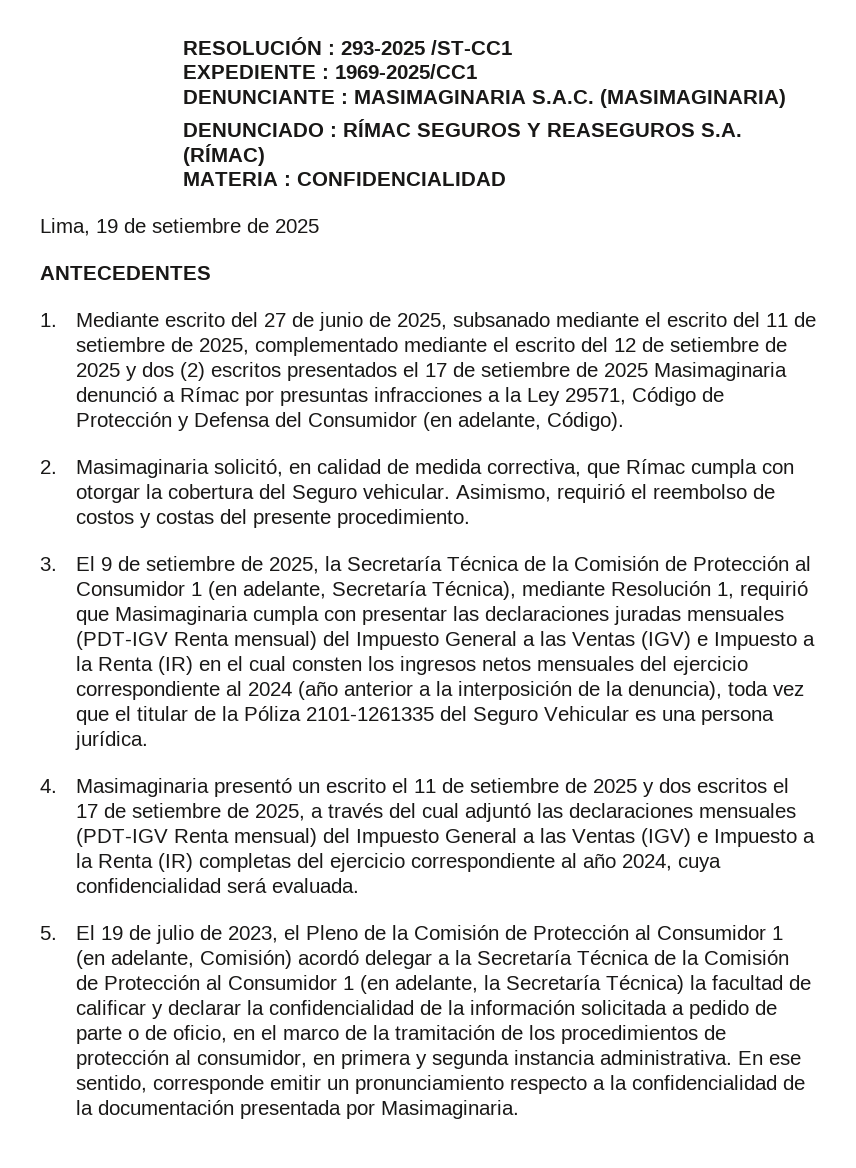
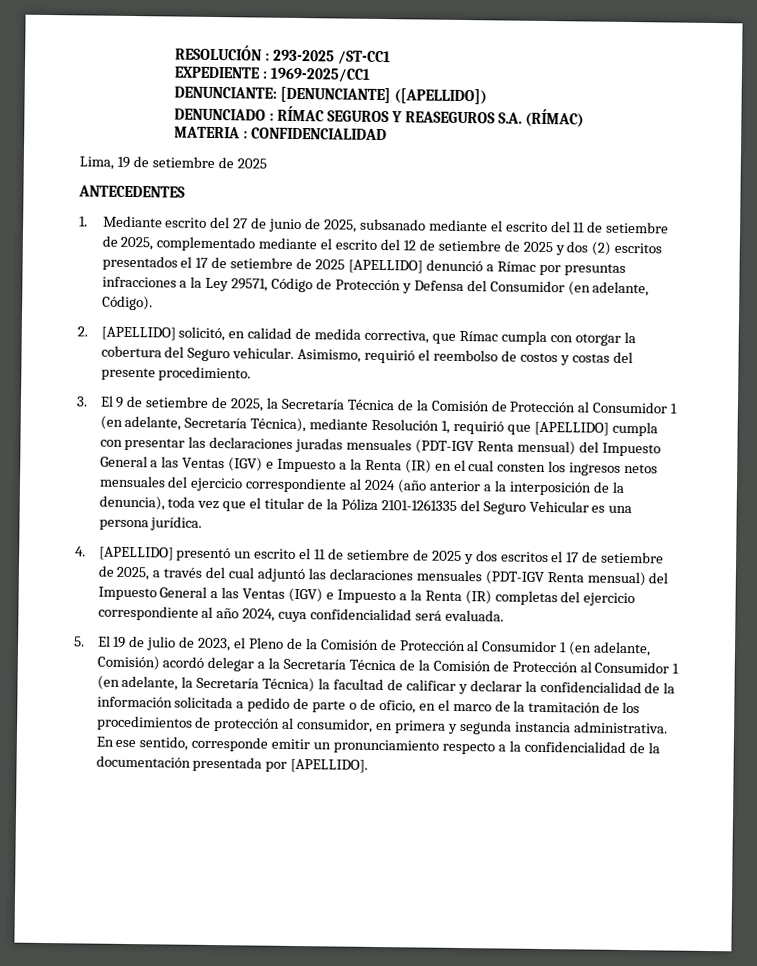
- DENUNCIANTE : MASIMAGINARIA S.A.C. (MASIMAGINARIA)
+ DENUNCIANTE: [DENUNCIANTE] ([APELLIDO])
- 1. Mediante escrito del 27 de junio de 2025, subsanado mediante el escrito del 11 de setiembre de 2025, complementado mediante el escrito del 12 de setiembre de 2025 y dos (2) escritos presentados el 17 de setiembre de 2025 Masimaginaria denunció a Rímac por presuntas infracciones a la Ley 29571, Código de Protección y Defensa del Consumidor (en adelante, Código).
+ 1. Mediante escrito del 27 de junio de 2025, subsanado mediante el escrito del 11 de setiembre de 2025, complementado mediante el escrito del 12 de setiembre de 2025 y dos (2) escritos presentados el 17 de setiembre de 2025 [APELLIDO] denunció a Rímac por presuntas infracciones a la Ley 29571, Código de Protección y Defensa del Consumidor (en adelante, Código).
- 2. Masimaginaria solicitó, en calidad de medida correctiva, que Rímac cumpla con otorgar la cobertura del Seguro vehicular.
+ 2. [APELLIDO] solicitó, en calidad de medida correctiva, que Rímac cumpla con otorgar la cobertura del Seguro vehicular.
- 3. El 9 de setiembre de 2025, la Secretaría Técnica de la Comisión de Protección al Consumidor 1 (en adelante, Secretaría Técnica), mediante Resolución 1, requirió que Masimaginaria cumpla con presentar las declaraciones juradas mensuales (PDT-IGV Renta mensual) del Impuesto General a las Ventas (IGV) e Impuesto a la Renta (IR) en el cual consten los ingresos netos mensuales del ejercicio correspondiente al 2024 (año anterior a la interposición de la denuncia), toda vez que el titular de la Póliza 2101-1261335 del Seguro Vehicular es una persona jurídica.
+ 3. El 9 de setiembre de 2025, la Secretaría Técnica de la Comisión de Protección al Consumidor 1 (en adelante, Secretaría Técnica), mediante Resolución 1, requirió que [APELLIDO] cumpla con presentar las declaraciones juradas mensuales (PDT-IGV Renta mensual) del Impuesto General a las Ventas (IGV) e Impuesto a la Renta (IR) en el cual consten los ingresos netos mensuales del ejercicio correspondiente al 2024 (año anterior a la interposición de la denuncia), toda vez que el titular de la Póliza 2101-1261335 del Seguro Vehicular es una persona jurídica.
- 4. Masimaginaria presentó un escrito el 11 de setiembre de 2025 y dos escritos el 17 de setiembre de 2025, a través del cual adjuntó las declaraciones mensuales (PDT-IGV Renta mensual) del Impuesto General a las Ventas (IGV) e Impuesto a la Renta (IR) completas del ejercicio correspondiente al año 2024, cuya confidencialidad será evaluada.
+ 4. [APELLIDO] presentó un escrito el 11 de setiembre de 2025 y dos escritos el 17 de setiembre de 2025, a través del cual adjuntó las declaraciones mensuales (PDT-IGV Renta mensual) del Impuesto General a las Ventas (IGV) e Impuesto a la Renta (IR) completas del ejercicio correspondiente al año 2024, cuya confidencialidad será evaluada.
- En ese sentido, corresponde emitir un pronunciamiento respecto a la confidencialidad de la documentación presentada por Masimaginaria.
+ En ese sentido, corresponde emitir un pronunciamiento respecto a la confidencialidad de la documentación presentada por [APELLIDO].

